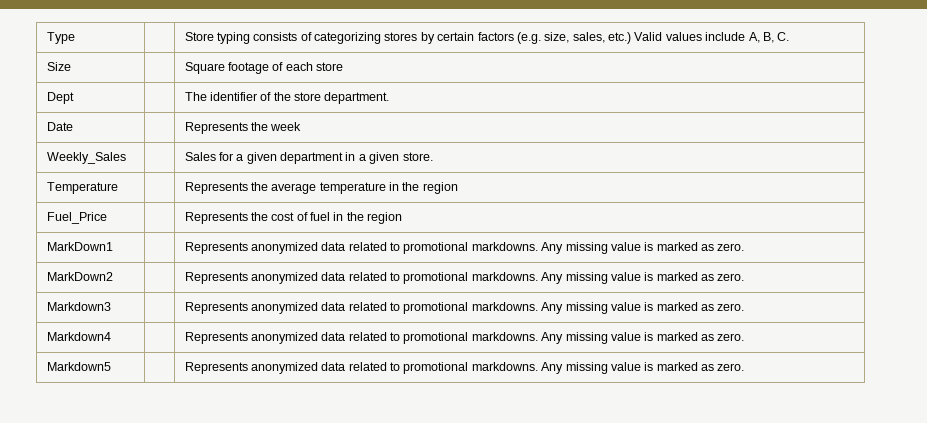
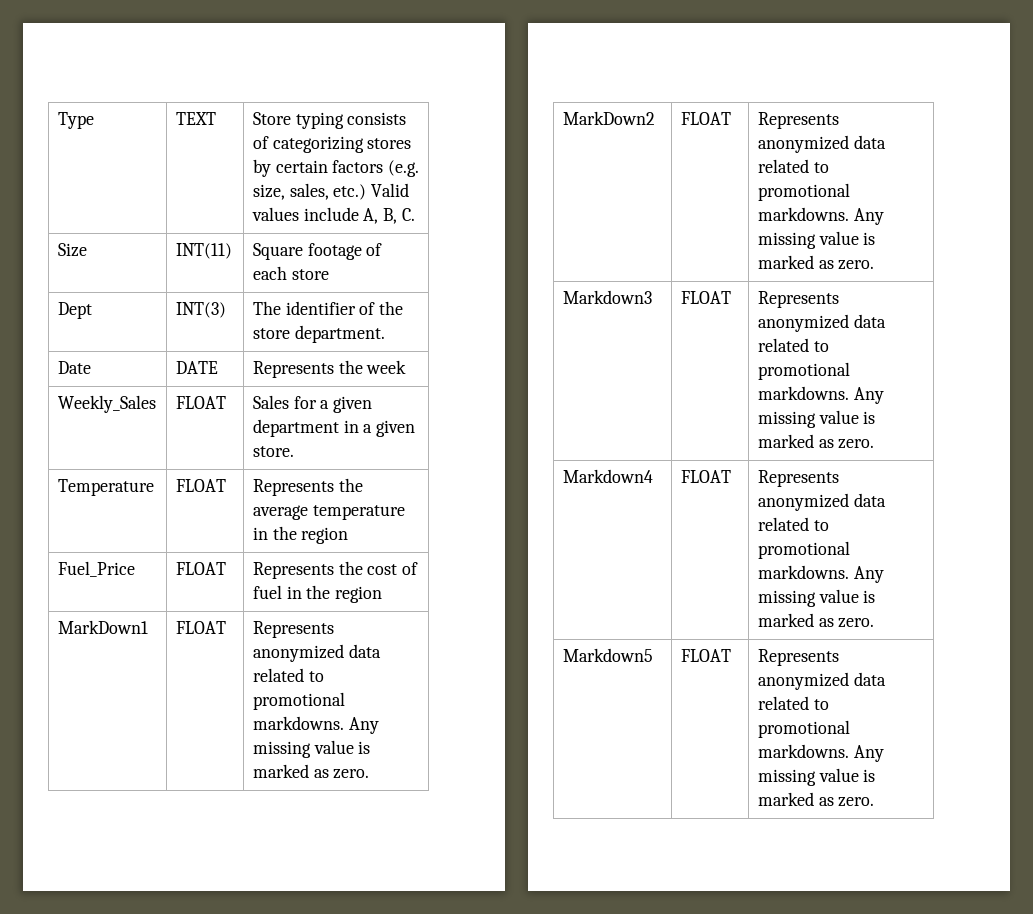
- Type | | Store typing consists of categorizing stores by certain factors (e.g. size, sales, etc.) Valid values include A, B, C.
+ Type | TEXT | Store typing consists of categorizing stores by certain factors (e.g. size, sales, etc.) Valid values include A, B, C.
- Size | | Square footage of each store
+ Size | INT(11) | Square footage of each store
- Dept | | The identifier of the store department.
+ Dept | INT(3) | The identifier of the store department.
- Date | | Represents the week
+ Date | DATE | Represents the week
- Weekly_Sales | | Sales for a given department in a given store.
+ Weekly_Sales | FLOAT | Sales for a given department in a given store.
- Temperature | | Represents the average temperature in the region
+ Temperature | FLOAT | Represents the average temperature in the region
- Fuel_Price | | Represents the cost of fuel in the region
+ Fuel_Price | FLOAT | Represents the cost of fuel in the region
- MarkDown1 | | Represents anonymized data related to promotional markdowns. Any missing value is marked as zero.
+ MarkDown1 | FLOAT | Represents anonymized data related to promotional markdowns. Any missing value is marked as zero.
- MarkDown2 | | Represents anonymized data related to promotional markdowns. Any missing value is marked as zero.
+ MarkDown2 | FLOAT | Represents anonymized data related to promotional markdowns. Any missing value is marked as zero.
- Markdown3 | | Represents anonymized data related to promotional markdowns. Any missing value is marked as zero.
+ Markdown3 | FLOAT | Represents anonymized data related to promotional markdowns. Any missing value is marked as zero.
- Markdown4 | | Represents anonymized data related to promotional markdowns. Any missing value is marked as zero.
+ Markdown4 | FLOAT | Represents anonymized data related to promotional markdowns. Any missing value is marked as zero.
- Markdown5 | | Represents anonymized data related to promotional markdowns. Any missing value is marked as zero.
+ Markdown5 | FLOAT | Represents anonymized data related to promotional markdowns. Any missing value is marked as zero.

